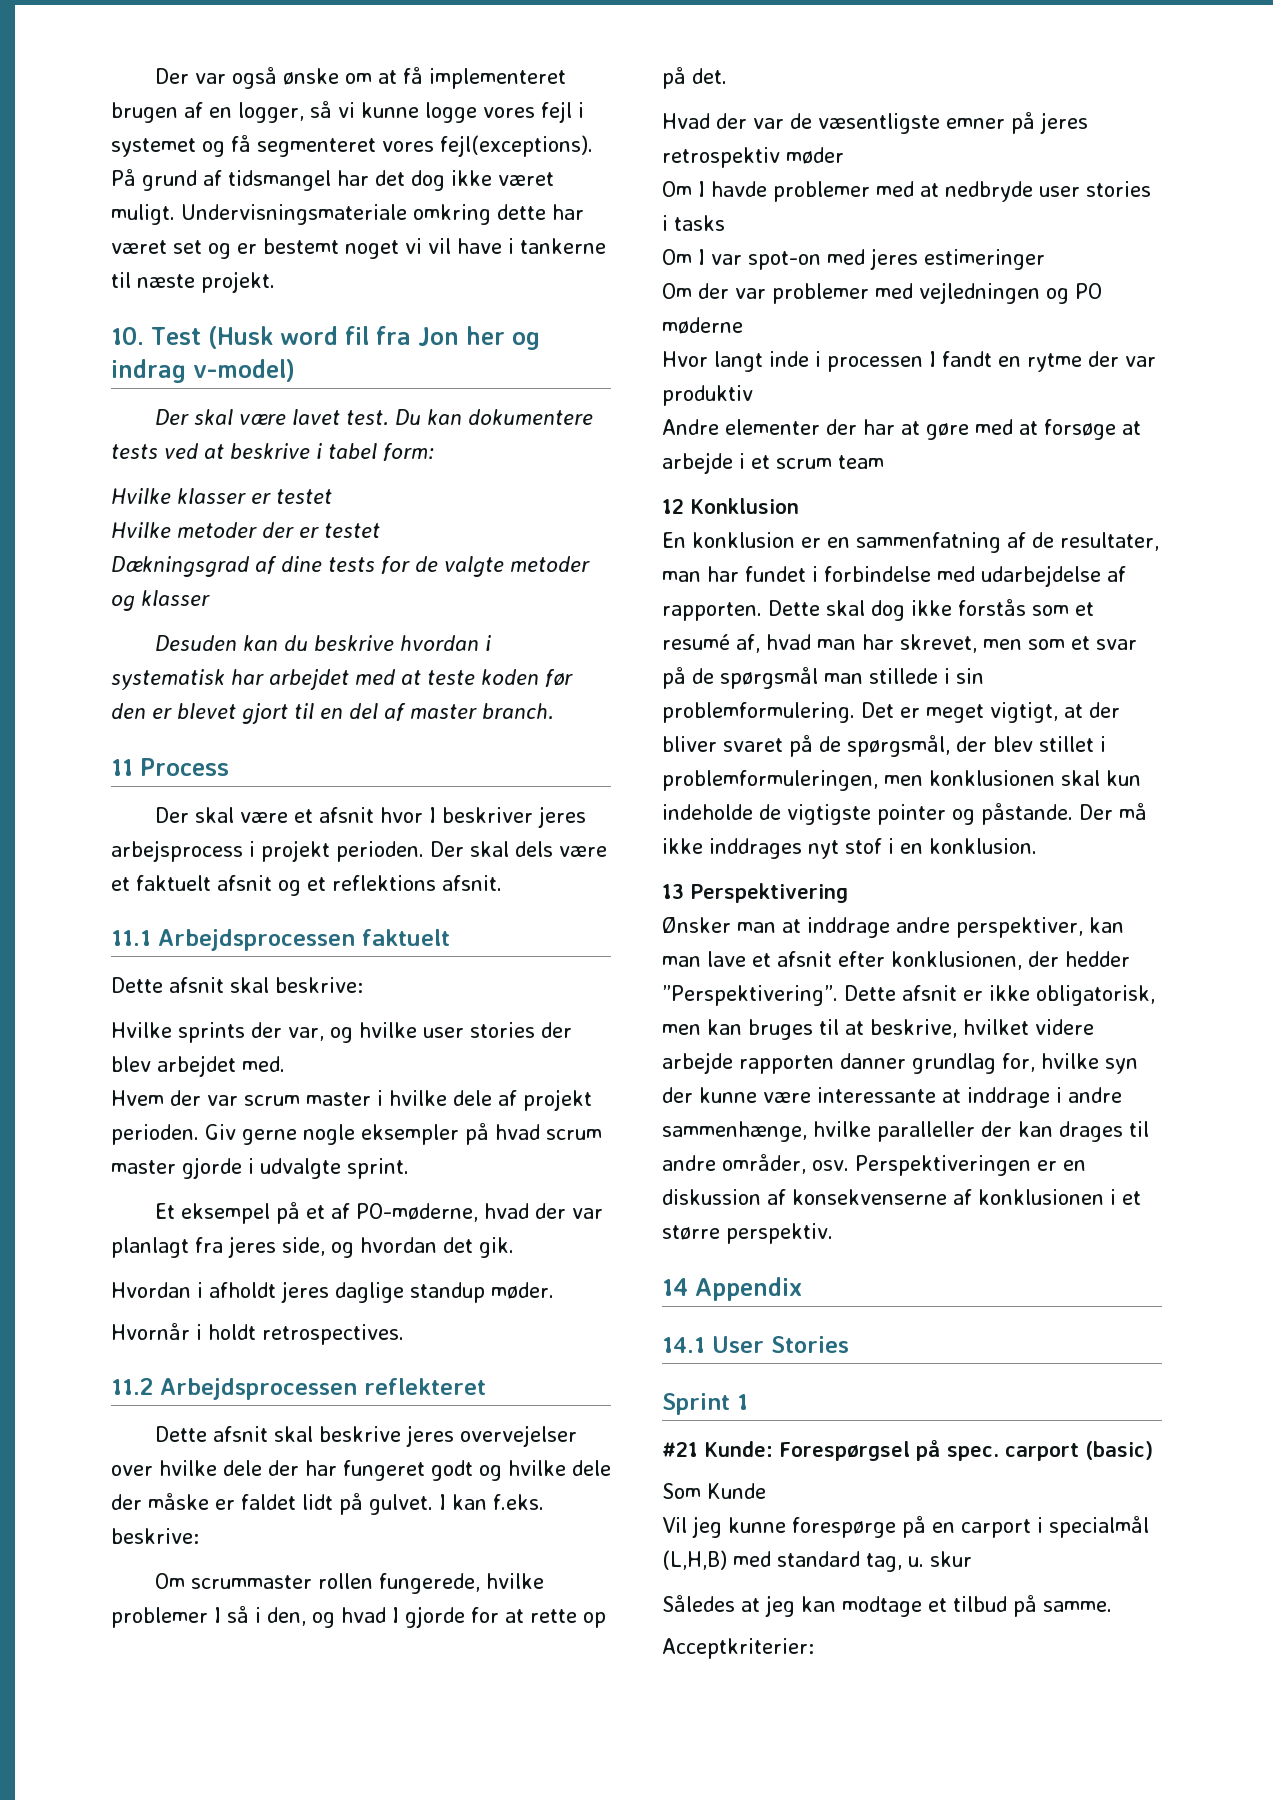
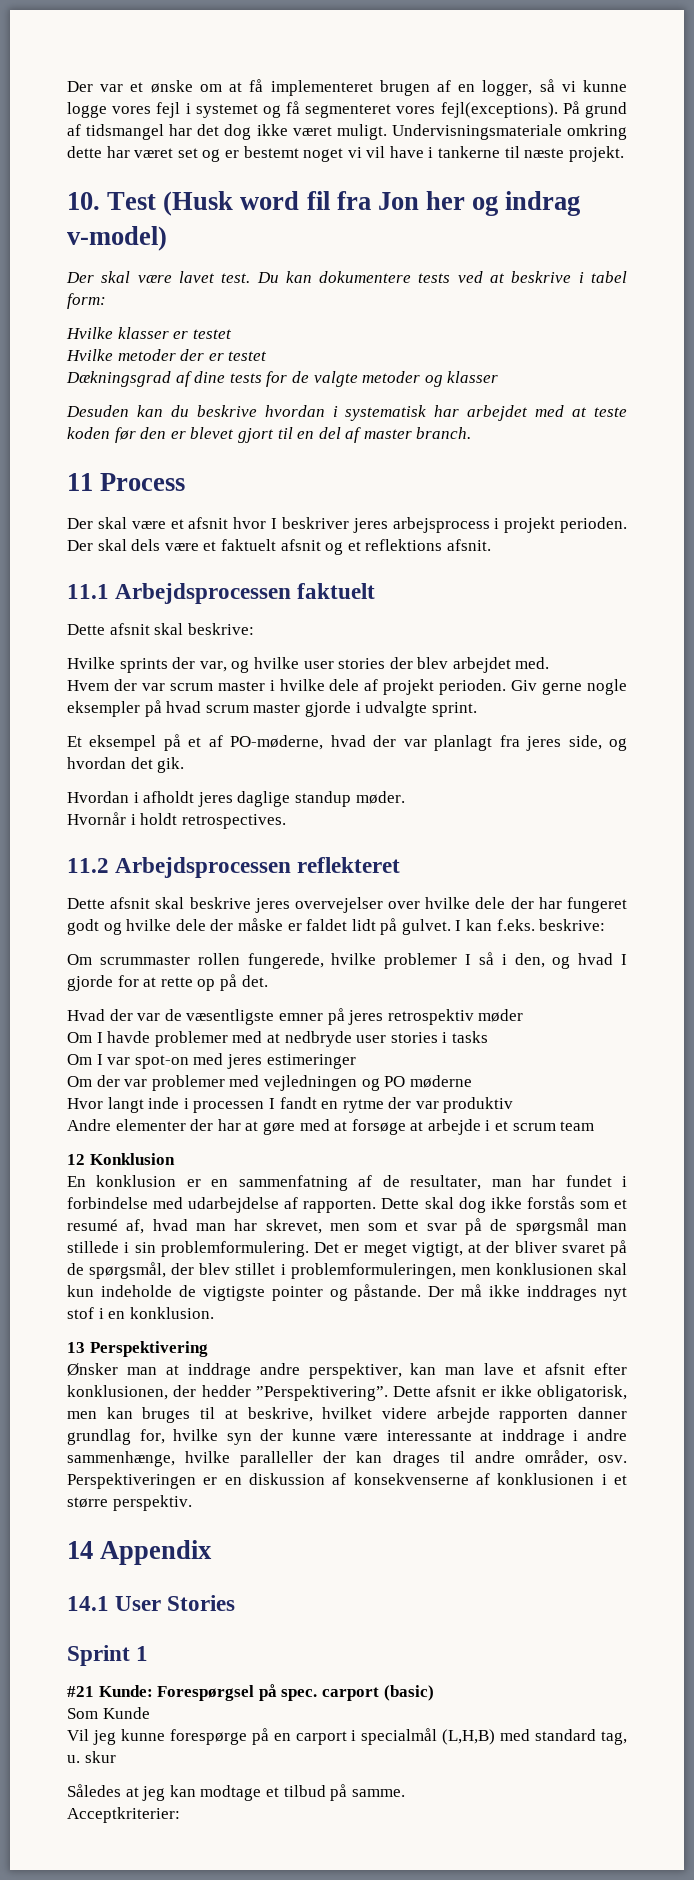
- Der var også ønske om at få implementeret brugen af en logger, så vi kunne logge vores fejl i systemet og få segmenteret vores fejl(exceptions).
+ Der var et ønske om at få implementeret brugen af en logger, så vi kunne logge vores fejl i systemet og få segmenteret vores fejl(exceptions).

